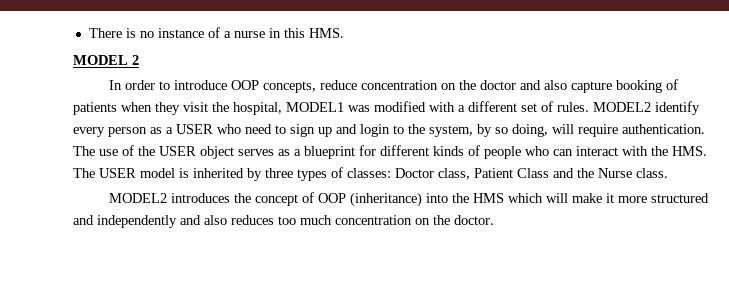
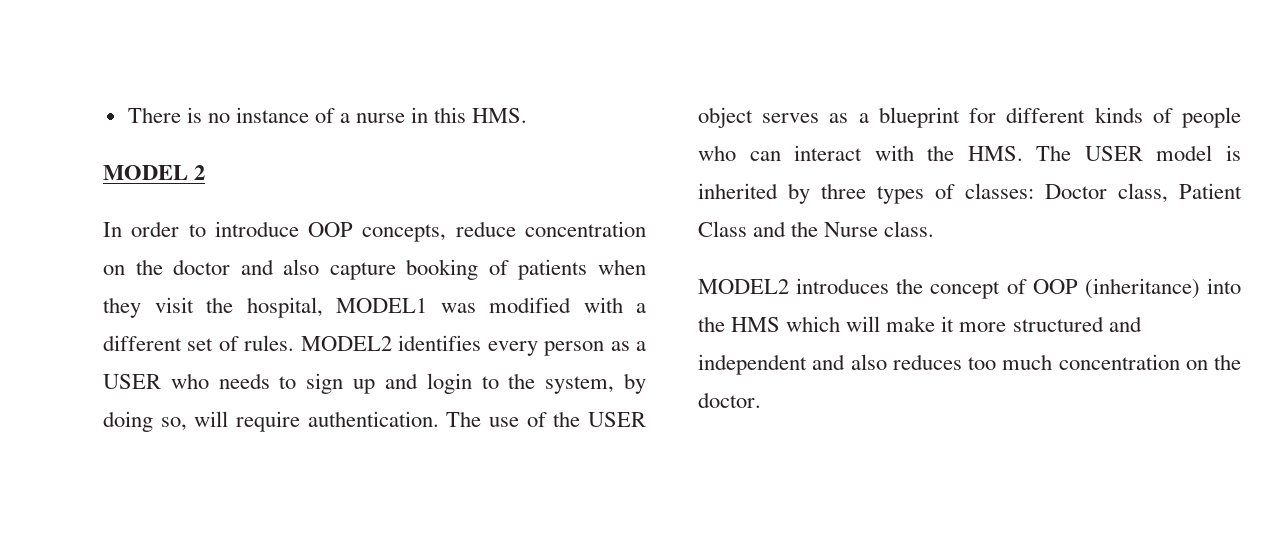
- MODEL2 identify every person as a USER who need to sign up and login to the system, by so doing, will require authentication.
+ MODEL2 identifies every person as a USER who needs to sign up and login to the system, by doing so, will require authentication.
- MODEL2 introduces the concept of OOP (inheritance) into the HMS which will make it more structured and independently and also reduces too much concentration on the doctor.
+ MODEL2 introduces the concept of OOP (inheritance) into the HMS which will make it more structured and independent and also reduces too much concentration on the doctor.

